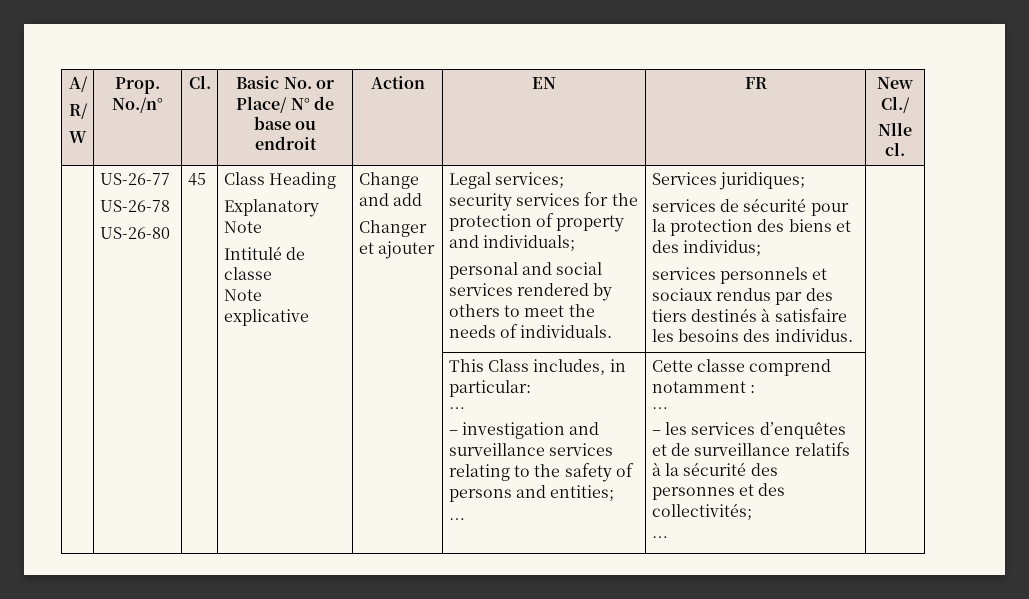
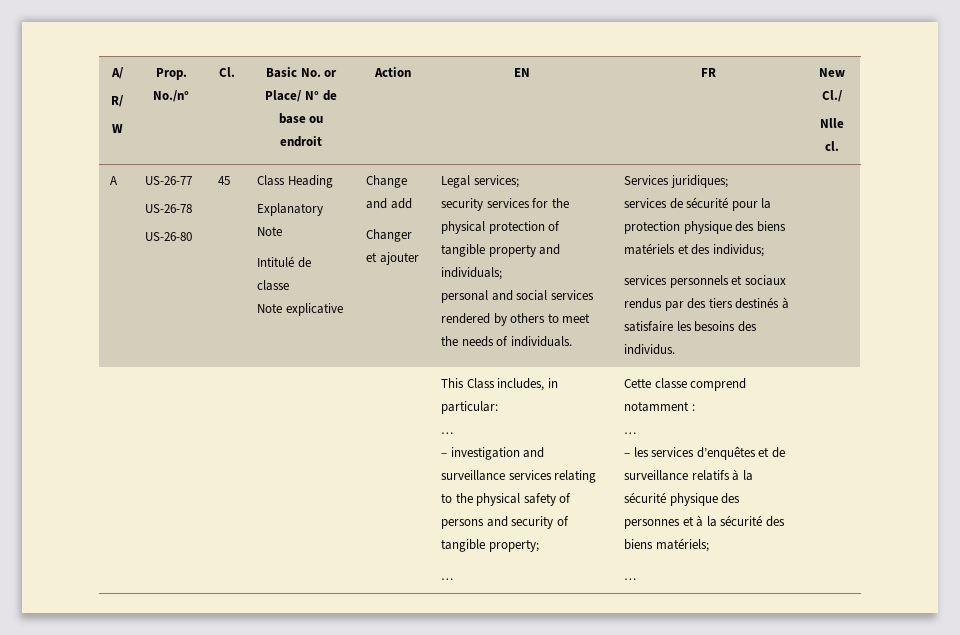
+ A
- security services for the protection of property and individuals;
+ security services for the physical protection of tangible property and individuals;
- services de sécurité pour la protection des biens et des individus;
+ services de sécurité pour la protection physique des biens matériels et des individus;
- – investigation and surveillance services relating to the safety of persons and entities;
+ – investigation and surveillance services relating to the physical safety of persons and security of tangible property;
- – les services d’enquêtes et de surveillance relatifs à la sécurité des personnes et des collectivités;
+ – les services d’enquêtes et de surveillance relatifs à la sécurité physique des personnes et à la sécurité des biens matériels;

